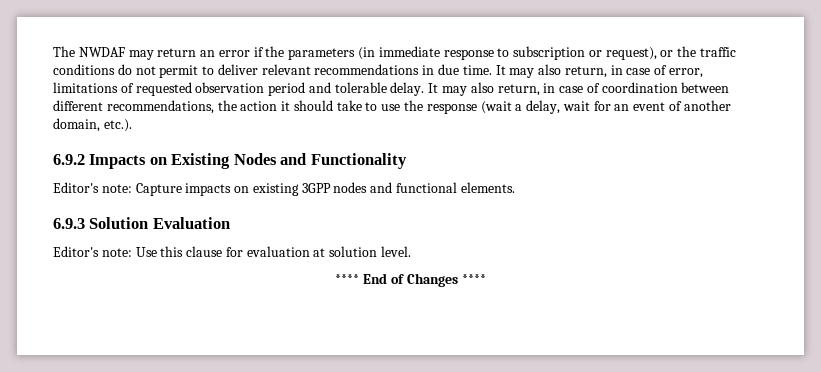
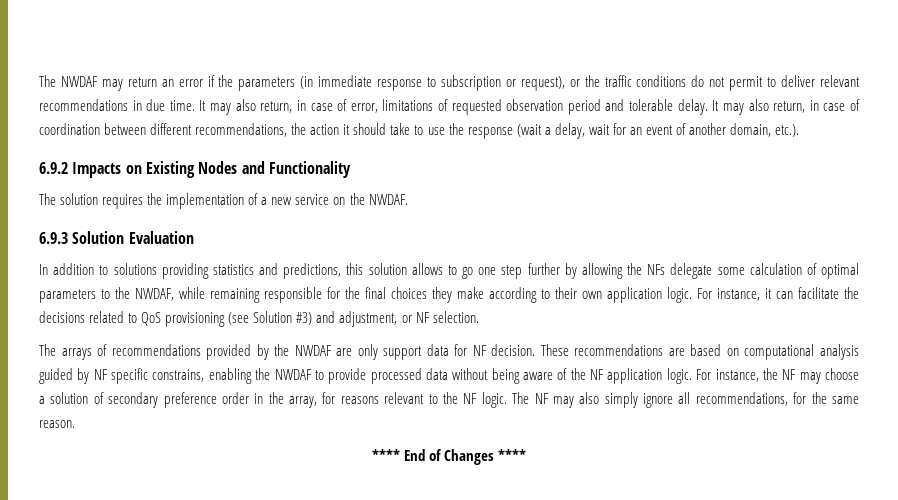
- Editor's note: Capture impacts on existing 3GPP nodes and functional elements.
+ The solution requires the implementation of a new service on the NWDAF.
  6.9.3 Solution Evaluation
- Editor's note: Use this clause for evaluation at solution level.
+ In addition to solutions providing statistics and predictions, this solution allows to go one step further by allowing the NFs delegate some calculation of optimal parameters to the NWDAF, while remaining responsible for the final choices they make according to their own application logic. For instance, it can facilitate the decisions related to QoS provisioning (see Solution #3) and adjustment, or NF selection.
+ The arrays of recommendations provided by the NWDAF are only support data for NF decision. These recommendations are based on computational analysis guided by NF specific constrains, enabling the NWDAF to provide processed data without being aware of the NF application logic. For instance, the NF may choose a solution of secondary preference order in the array, for reasons relevant to the NF logic. The NF may also simply ignore all recommendations, for the same reason.

